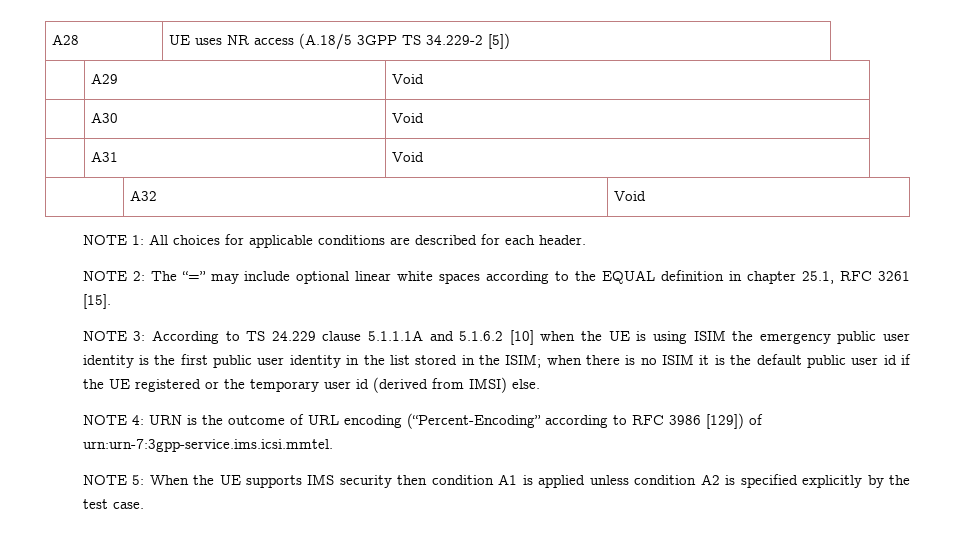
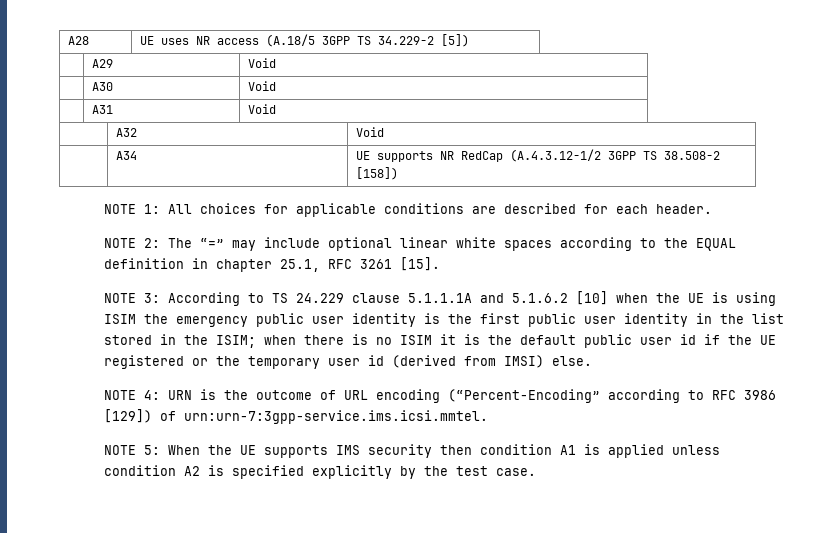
+ | A34 | UE supports NR RedCap (A.4.3.12-1/2 3GPP TS 38.508-2 [158])

